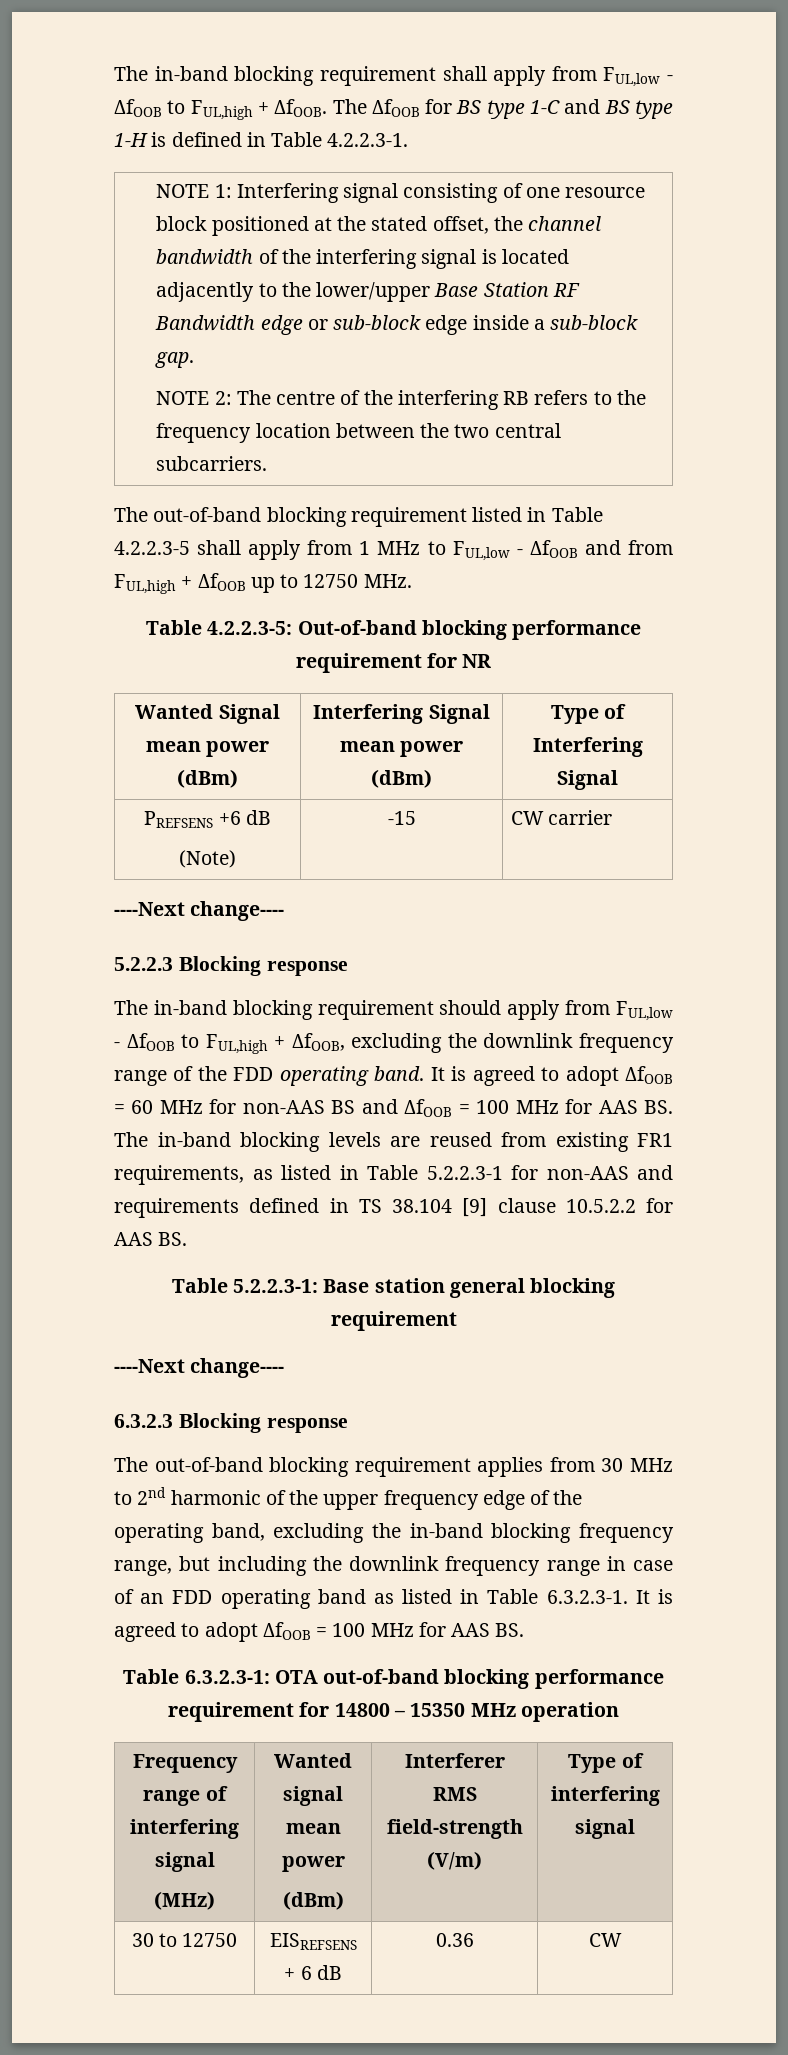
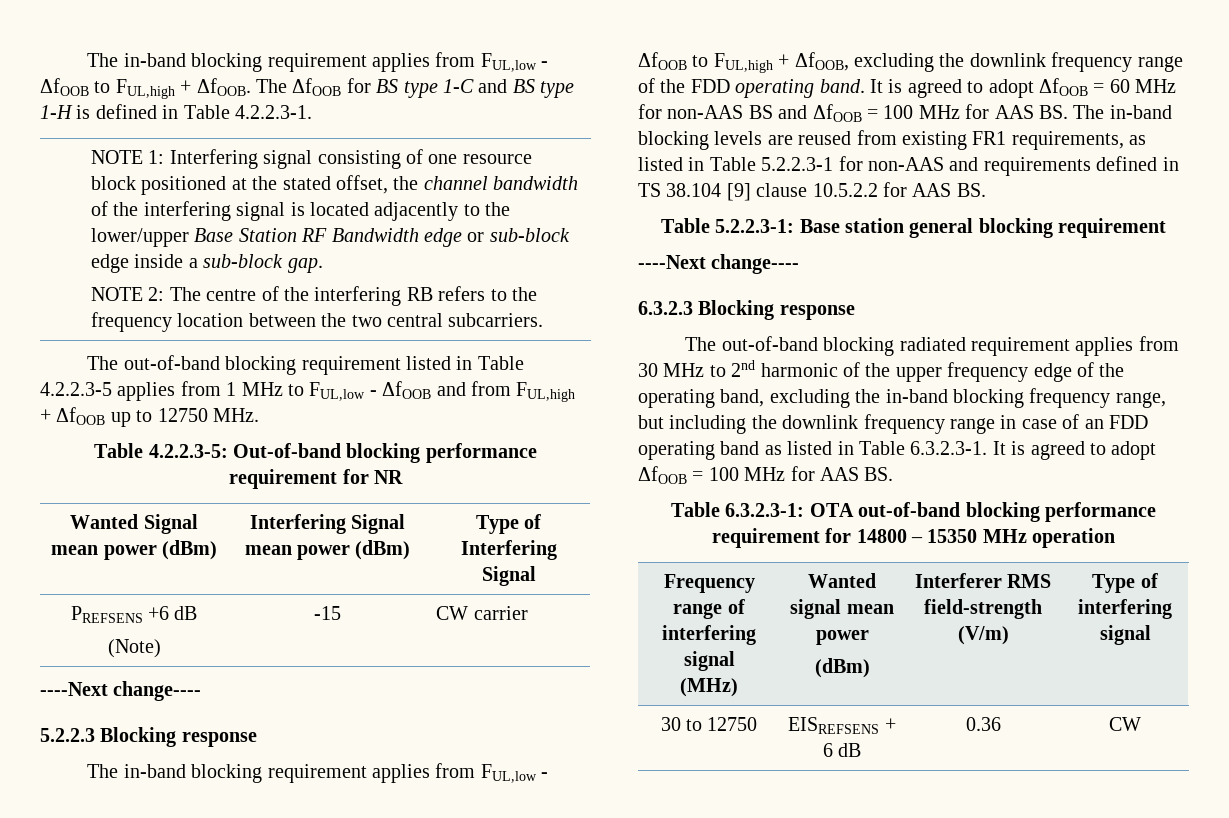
- The in-band blocking requirement shall apply from FUL,low - ΔfOOB to FUL,high + ΔfOOB.
+ The in-band blocking requirement applies from FUL,low - ΔfOOB to FUL,high + ΔfOOB.
- The out-of-band blocking requirement listed in Table 4.2.2.3-5 shall apply from 1 MHz to FUL,low - ΔfOOB and from FUL,high + ΔfOOB up to 12750 MHz.
+ The out-of-band blocking requirement listed in Table 4.2.2.3-5 applies from 1 MHz to FUL,low - ΔfOOB and from FUL,high + ΔfOOB up to 12750 MHz.
- The in-band blocking requirement should apply from FUL,low - ΔfOOB to FUL,high + ΔfOOB, excluding the downlink frequency range of the FDD operating band.
+ The in-band blocking requirement applies from FUL,low - ΔfOOB to FUL,high + ΔfOOB, excluding the downlink frequency range of the FDD operating band.
- The out-of-band blocking requirement applies from 30 MHz to 2nd harmonic of the upper frequency edge of the operating band, excluding the in-band blocking frequency range, but including the downlink frequency range in case of an FDD operating band as listed in Table 6.3.2.3-1. It is agreed to adopt ΔfOOB = 100 MHz for AAS BS.
+ The out-of-band blocking radiated requirement applies from 30 MHz to 2nd harmonic of the upper frequency edge of the operating band, excluding the in-band blocking frequency range, but including the downlink frequency range in case of an FDD operating band as listed in Table 6.3.2.3-1. It is agreed to adopt ΔfOOB = 100 MHz for AAS BS.

